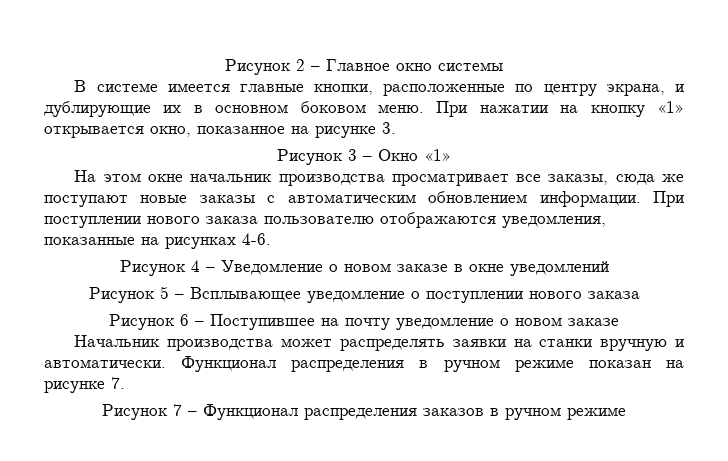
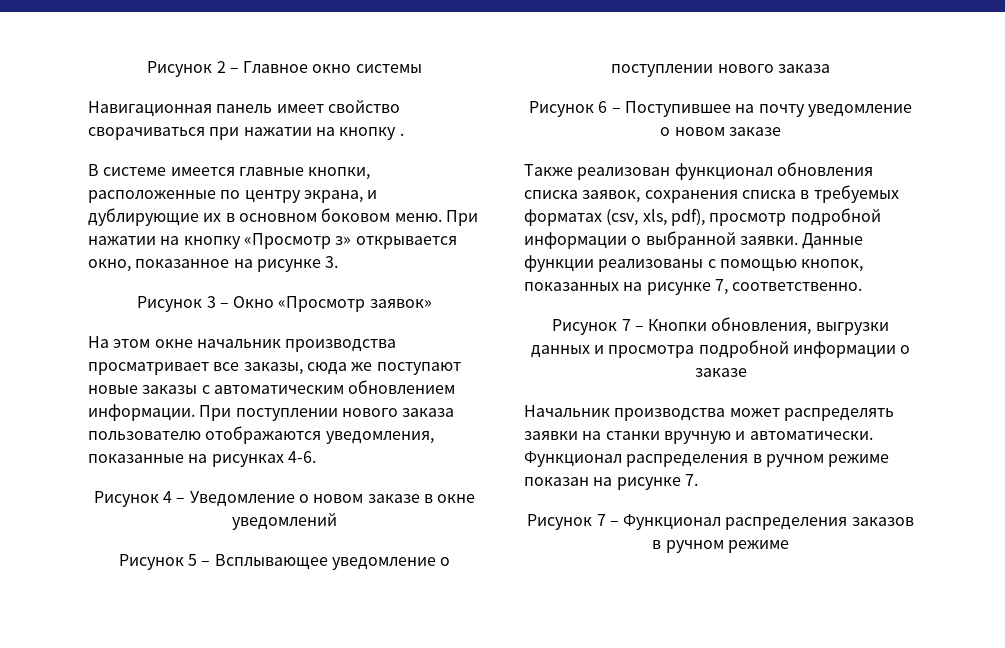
+ Навигационная панель имеет свойство сворачиваться при нажатии на кнопку .
- При нажатии на кнопку «1» открывается окно, показанное на рисунке 3.
+ При нажатии на кнопку «Просмотр з» открывается окно, показанное на рисунке 3.
- Рисунок 3 – Окно «1»
+ Рисунок 3 – Окно «Просмотр заявок»
+ Также реализован функционал обновления списка заявок, сохранения списка в требуемых форматах (csv, xls, pdf), просмотр подробной информации о выбранной заявки. Данные функции реализованы с помощью кнопок, показанных на рисунке 7, соответственно.
+ Рисунок 7 – Кнопки обновления, выгрузки данных и просмотра подробной информации о заказе

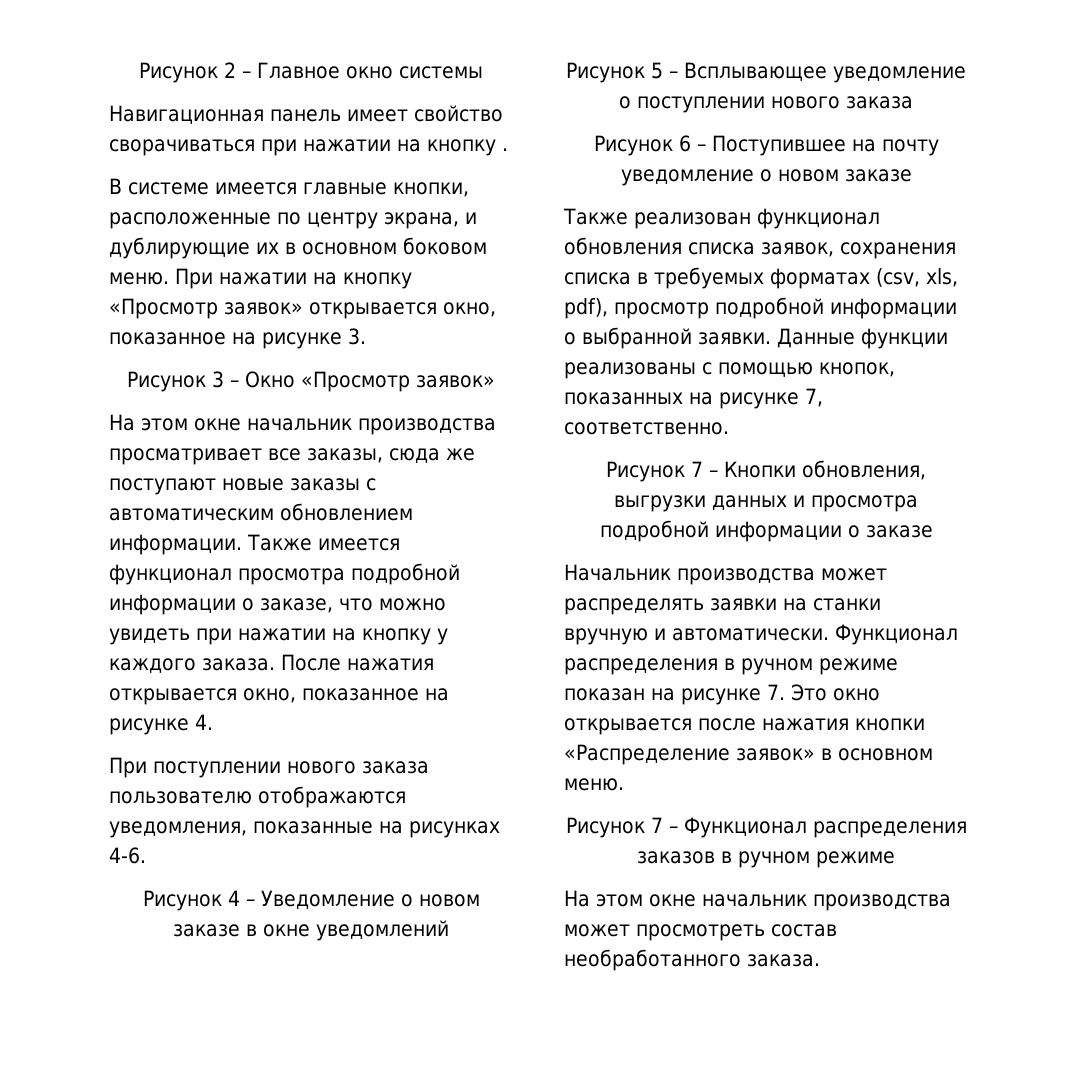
- При нажатии на кнопку «Просмотр з» открывается окно, показанное на рисунке 3.
+ При нажатии на кнопку «Просмотр заявок» открывается окно, показанное на рисунке 3.
- На этом окне начальник производства просматривает все заказы, сюда же поступают новые заказы с автоматическим обновлением информации. При поступлении нового заказа пользователю отображаются уведомления, показанные на рисунках 4-6.
+ На этом окне начальник производства просматривает все заказы, сюда же поступают новые заказы с автоматическим обновлением информации. Также имеется функционал просмотра подробной информации о заказе, что можно увидеть при нажатии на кнопку у каждого заказа. После нажатия открывается окно, показанное на рисунке 4.
+ При поступлении нового заказа пользователю отображаются уведомления, показанные на рисунках 4-6.
- Функционал распределения в ручном режиме показан на рисунке 7.
+ Функционал распределения в ручном режиме показан на рисунке 7. Это окно открывается после нажатия кнопки «Распределение заявок» в основном меню.
+ На этом окне начальник производства может просмотреть состав необработанного заказа.

